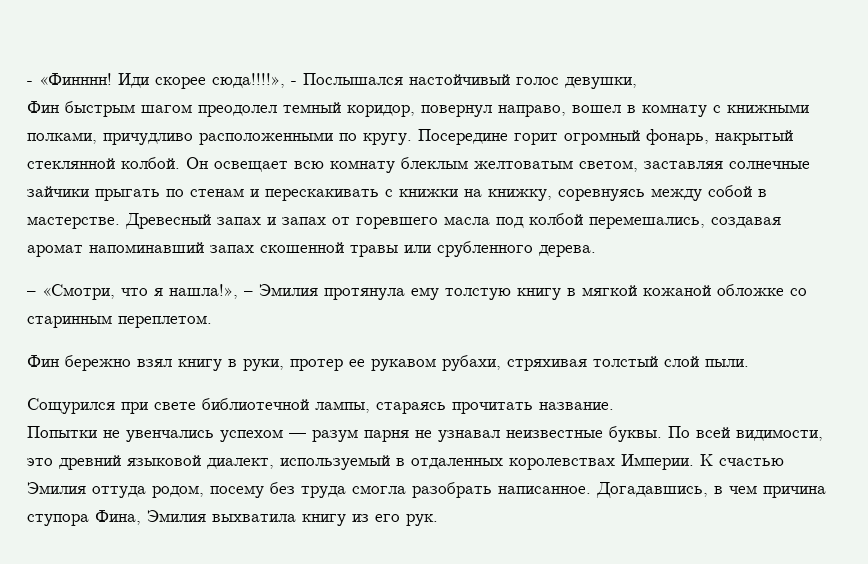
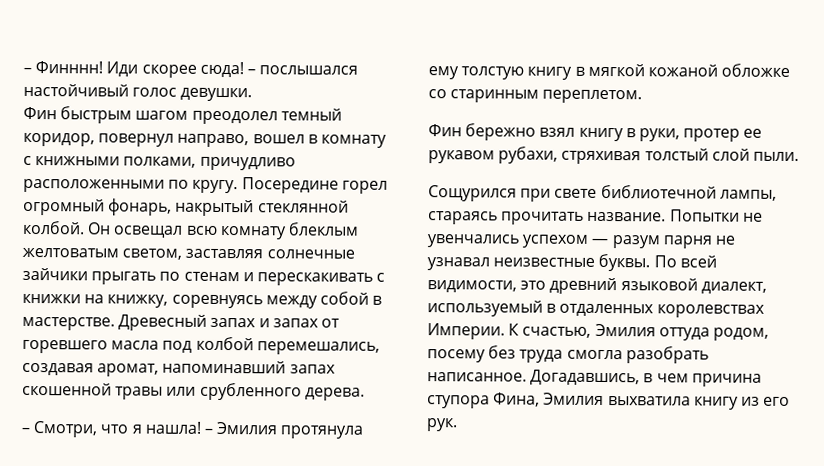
- - «Финннн!
+ – Финннн!
- Иди скорее сюда!!!!», - Послышался настойчивый голос девушки,
+ Иди скорее сюда! – послышался настойчивый голос девушки.
- Посередине горит огромный фонарь, накрытый стеклянной колбой.
+ Посередине горел огромный фонарь, накрытый стеклянной колбой.
- Он освещает всю комнату блеклым желтоватым светом, заставляя солнечные зайчики прыгать по стенам и перескакивать с книжки на книжку, соревнуясь между собой в мастерстве.
+ Он освещал всю комнату блеклым желтоватым светом, заставляя солнечные зайчики прыгать по стенам и перескакивать с книжки на книжку, соревнуясь между собой в мастерстве.
- Древесный запах и запах от горевшего масла под колбой перемешались, создавая аромат напоминавший запах скошенной травы или срубленного дерева.
+ Древесный запах и запах от горевшего масла под колбой перемешались, создавая аромат, напоминавший запах скошенной травы или срубленного дерева.
- – «Смотри, что я нашла!», – Эмилия протянула ему толстую книгу в мягкой кожаной обложке со старинным переплетом.
+ – Смотри, что я нашла! – Эмилия протянула ему толстую книгу в мягкой кожаной обложке со старинным переплетом.
- Сощурился при свете библиотечной лампы, стараясь прочитать название.
- Попытки не увенчались успехом — разум парня не узнавал неизвестные буквы.
+ Сощурился при свете библиотечной лампы, стараясь прочитать название. Попытки не увенчались успехом — разум парня не узнавал неизвестные буквы.
- К счастью Эмилия оттуда родом, посему без труда смогла разобрать написанное.
+ К счастью, Эмилия оттуда родом, посему без труда смогла разобрать написанное.

